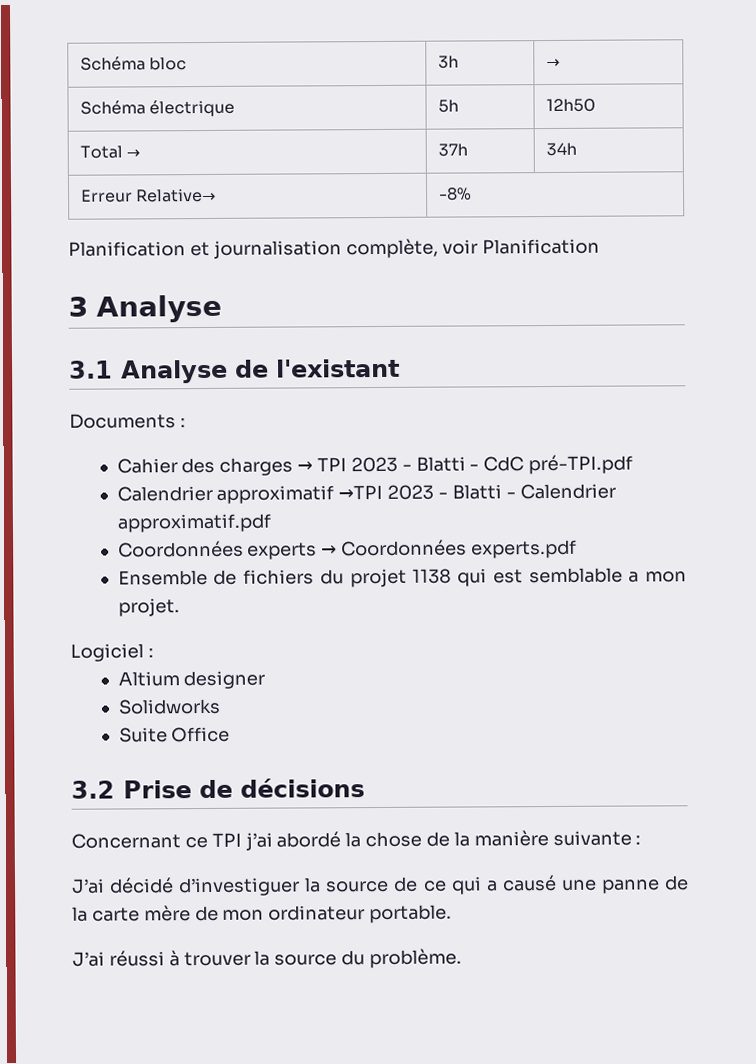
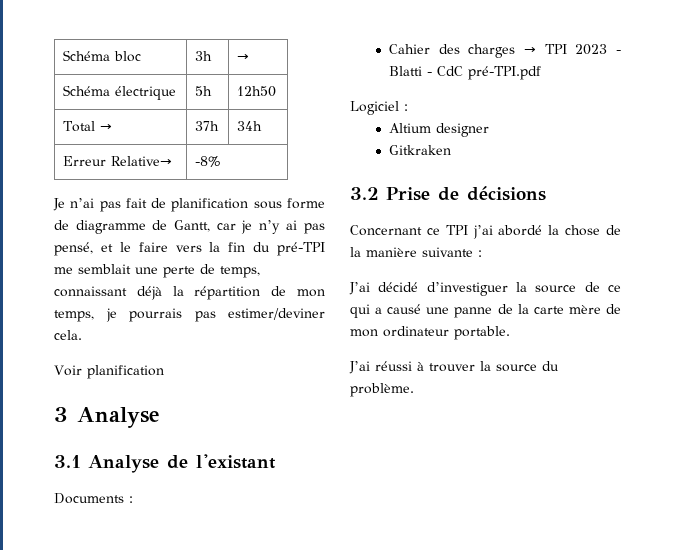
- Planification et journalisation complète, voir Planification
+ Je n’ai pas fait de planification sous forme de diagramme de Gantt, car je n’y ai pas pensé, et le faire vers la fin du pré-TPI me semblait une perte de temps, connaissant déjà la répartition de mon temps, je pourrais pas estimer/deviner cela.
+ Voir planification
- Calendrier approximatif →TPI 2023 - Blatti - Calendrier approximatif.pdf
- Coordonnées experts → Coordonnées experts.pdf
- Ensemble de fichiers du projet 1138 qui est semblable a mon projet.
- Solidworks
- Suite Office
+ Gitkraken

